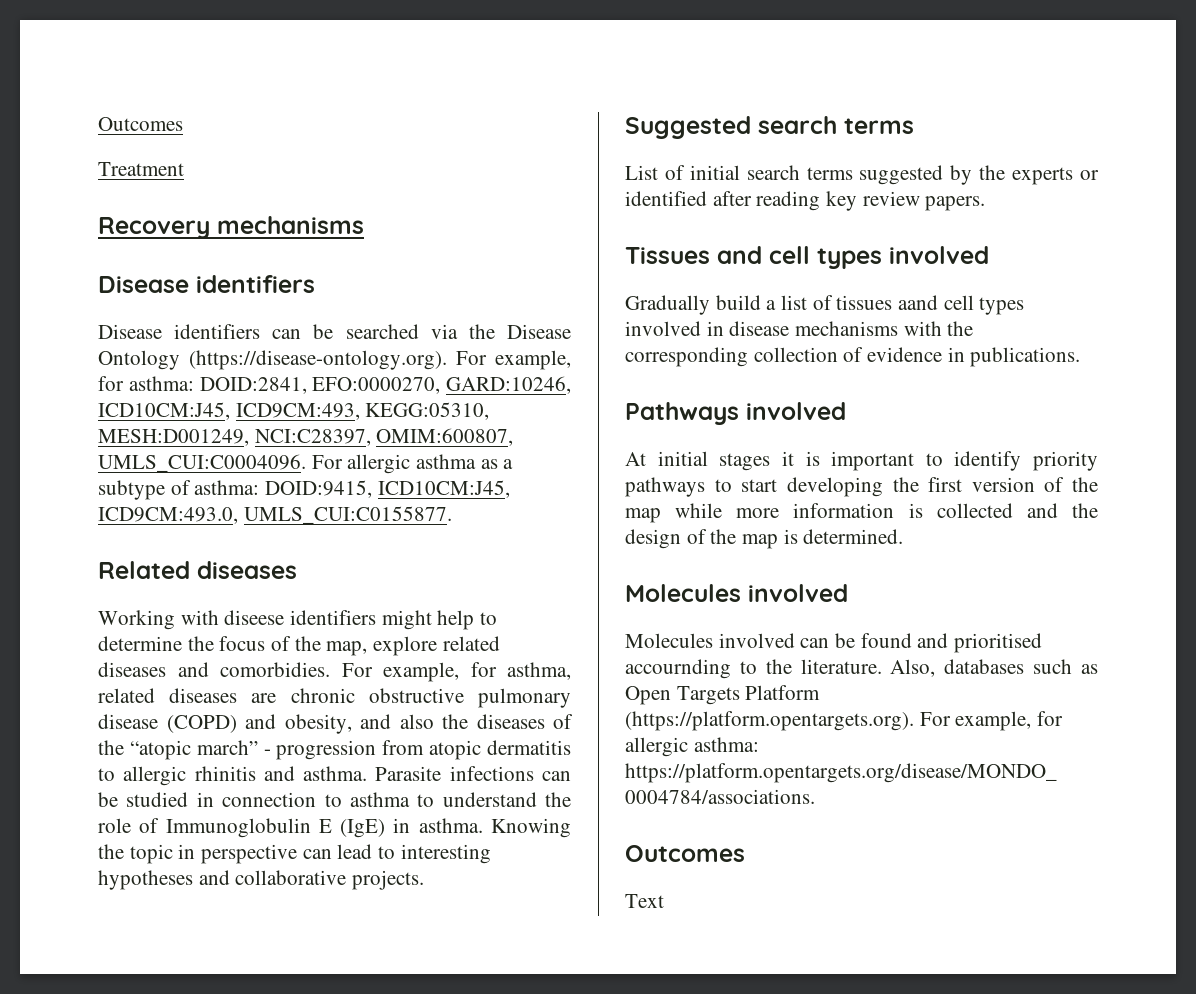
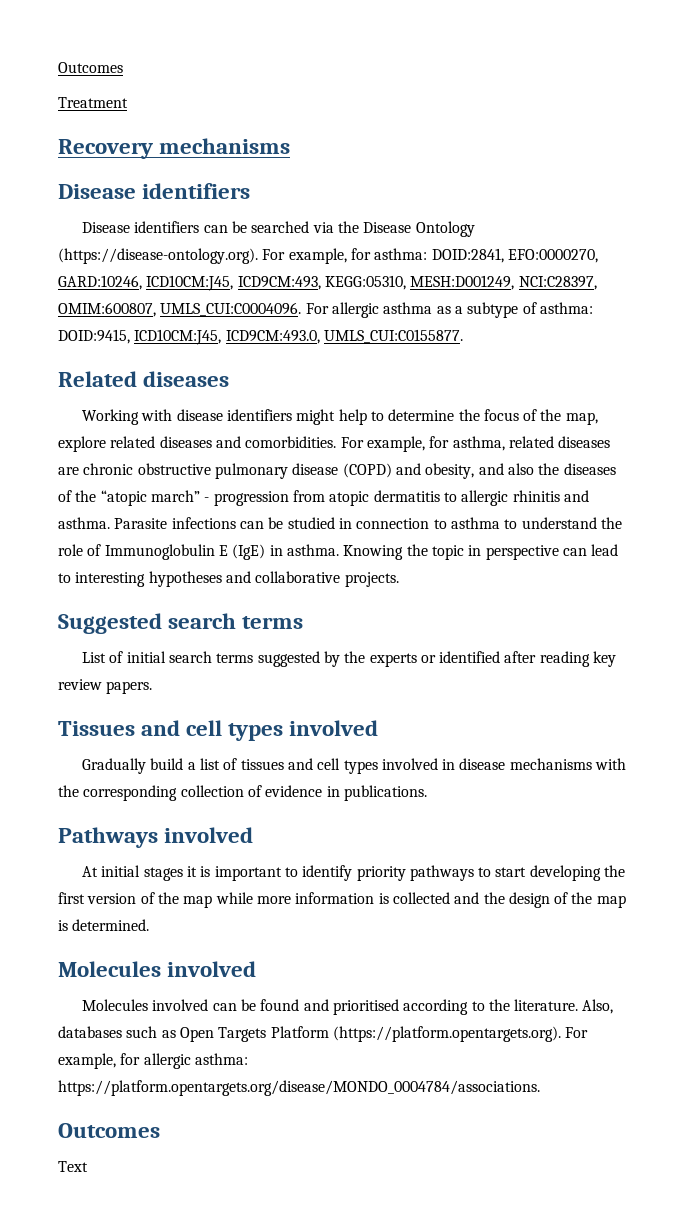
- Working with diseese identifiers might help to determine the focus of the map, explore related diseases and comorbidies.
+ Working with disease identifiers might help to determine the focus of the map, explore related diseases and comorbidities.
- Gradually build a list of tissues aand cell types involved in disease mechanisms with the corresponding collection of evidence in publications.
+ Gradually build a list of tissues and cell types involved in disease mechanisms with the corresponding collection of evidence in publications.
- Molecules involved can be found and prioritised accournding to the literature.
+ Molecules involved can be found and prioritised according to the literature.

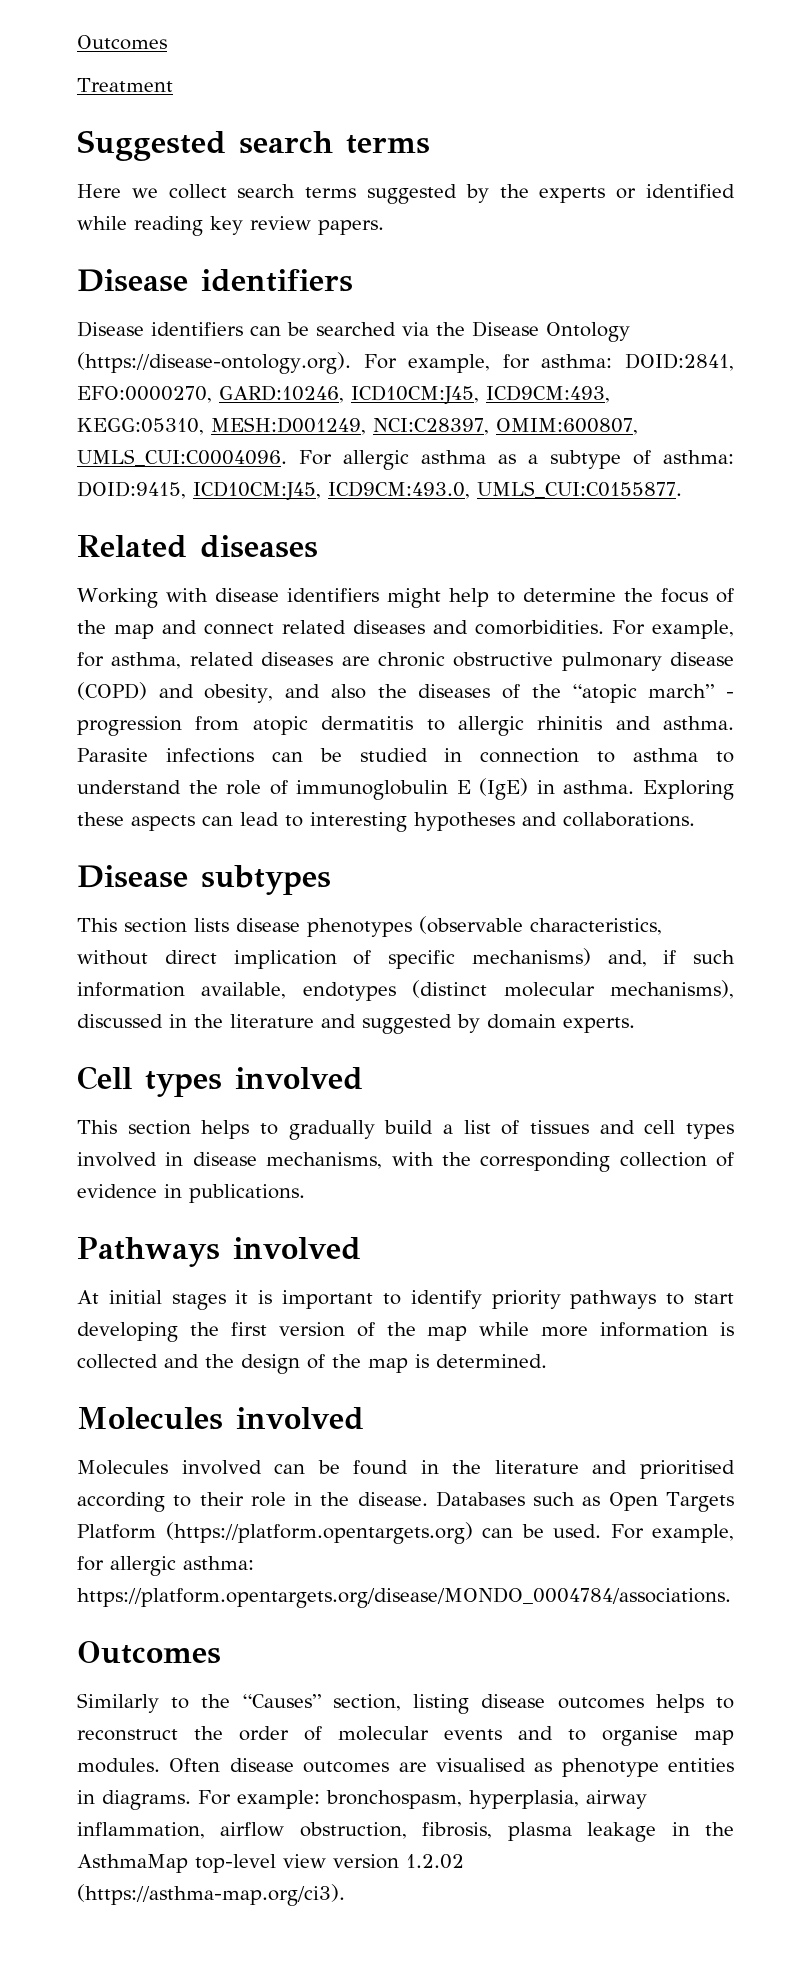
- Recovery mechanisms
+ Suggested search terms
+ Here we collect search terms suggested by the experts or identified while reading key review papers.
- Working with disease identifiers might help to determine the focus of the map, explore related diseases and comorbidities.
+ Working with disease identifiers might help to determine the focus of the map and connect related diseases and comorbidities.
- Parasite infections can be studied in connection to asthma to understand the role of Immunoglobulin E (IgE) in asthma.
+ Parasite infections can be studied in connection to asthma to understand the role of immunoglobulin E (IgE) in asthma.
- Knowing the topic in perspective can lead to interesting hypotheses and collaborative projects.
- Suggested search terms
- List of initial search terms suggested by the experts or identified after reading key review papers.
- Tissues and cell types involved
- Gradually build a list of tissues and cell types involved in disease mechanisms with the corresponding collection of evidence in publications.
+ Exploring these aspects can lead to interesting hypotheses and collaborations.
+ Disease subtypes
+ This section lists disease phenotypes (observable characteristics, without direct implication of specific mechanisms) and, if such information available, endotypes (distinct molecular mechanisms), discussed in the literature and suggested by domain experts.
+ Cell types involved
+ This section helps to gradually build a list of tissues and cell types involved in disease mechanisms, with the corresponding collection of evidence in publications.
- Molecules involved can be found and prioritised according to the literature. Also, databases such as Open Targets Platform (https://platform.opentargets.org). For example, for allergic asthma: https://platform.opentargets.org/disease/MONDO_0004784/associations.
+ Molecules involved can be found in the literature and prioritised according to their role in the disease. Databases such as Open Targets Platform (https://platform.opentargets.org) can be used. For example, for allergic asthma: https://platform.opentargets.org/disease/MONDO_0004784/associations.
- Text
+ Similarly to the “Causes” section, listing disease outcomes helps to reconstruct the order of molecular events and to organise map modules. Often disease outcomes are visualised as phenotype entities in diagrams. For example: bronchospasm, hyperplasia, airway inflammation, airflow obstruction, fibrosis, plasma leakage in the AsthmaMap top-level view version 1.2.02 (https://asthma-map.org/ci3).

